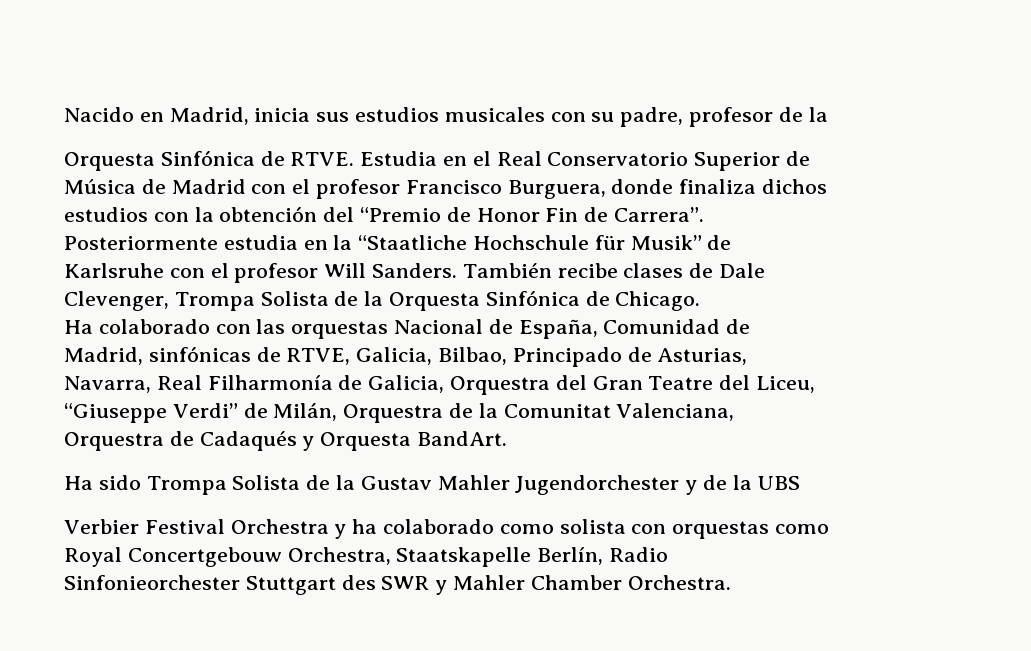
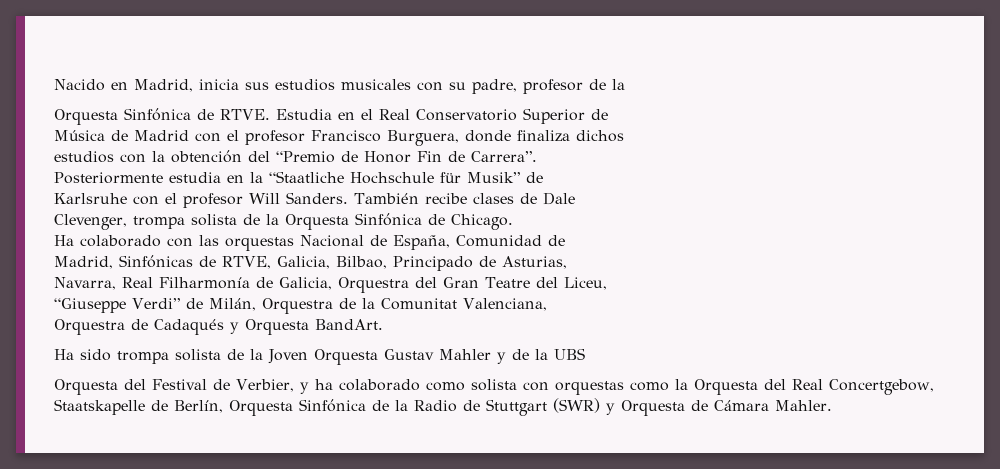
- Clevenger, Trompa Solista de la Orquesta Sinfónica de Chicago.
+ Clevenger, trompa solista de la Orquesta Sinfónica de Chicago.
- Madrid, sinfónicas de RTVE, Galicia, Bilbao, Principado de Asturias,
+ Madrid, Sinfónicas de RTVE, Galicia, Bilbao, Principado de Asturias,
- Ha sido Trompa Solista de la Gustav Mahler Jugendorchester y de la UBS
+ Ha sido trompa solista de la Joven Orquesta Gustav Mahler y de la UBS
- Verbier Festival Orchestra y ha colaborado como solista con orquestas como
- Royal Concertgebouw Orchestra, Staatskapelle Berlín, Radio
- Sinfonieorchester Stuttgart des SWR y Mahler Chamber Orchestra.
+ Orquesta del Festival de Verbier, y ha colaborado como solista con orquestas como la Orquesta del Real Concertgebow, Staatskapelle de Berlín, Orquesta Sinfónica de la Radio de Stuttgart (SWR) y Orquesta de Cámara Mahler.

